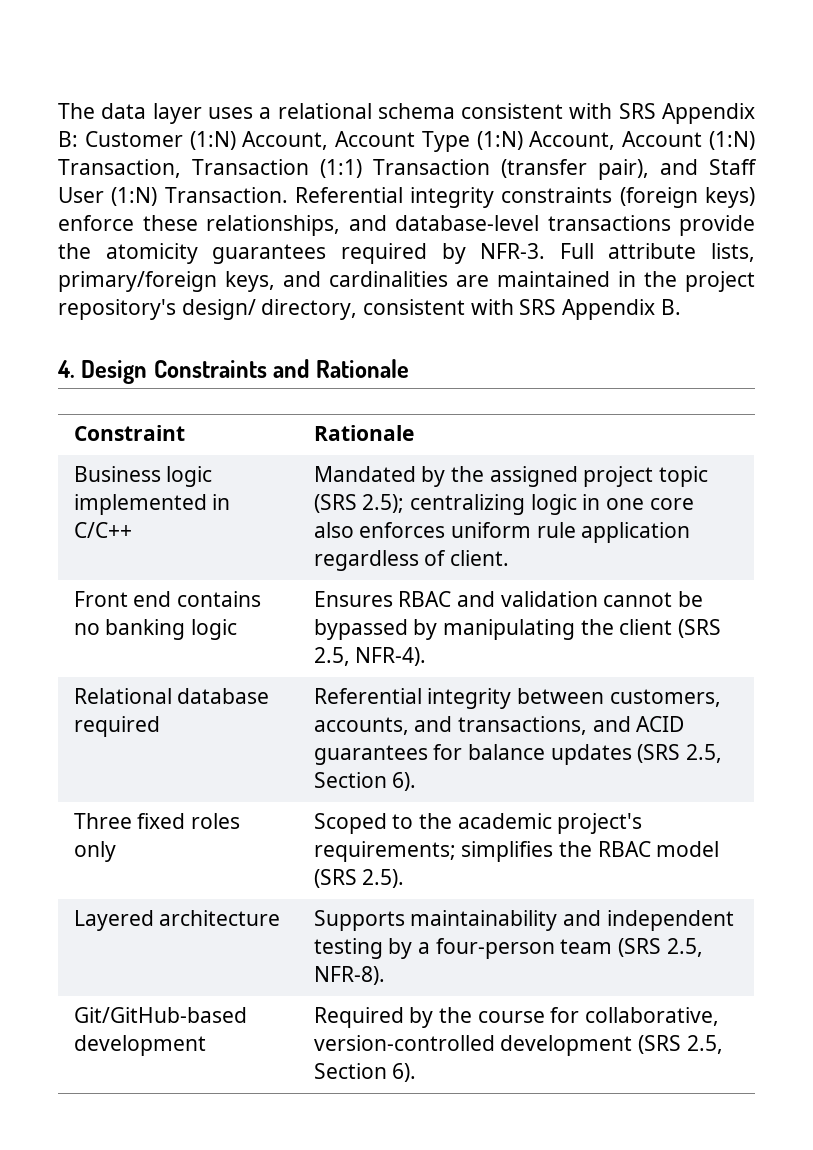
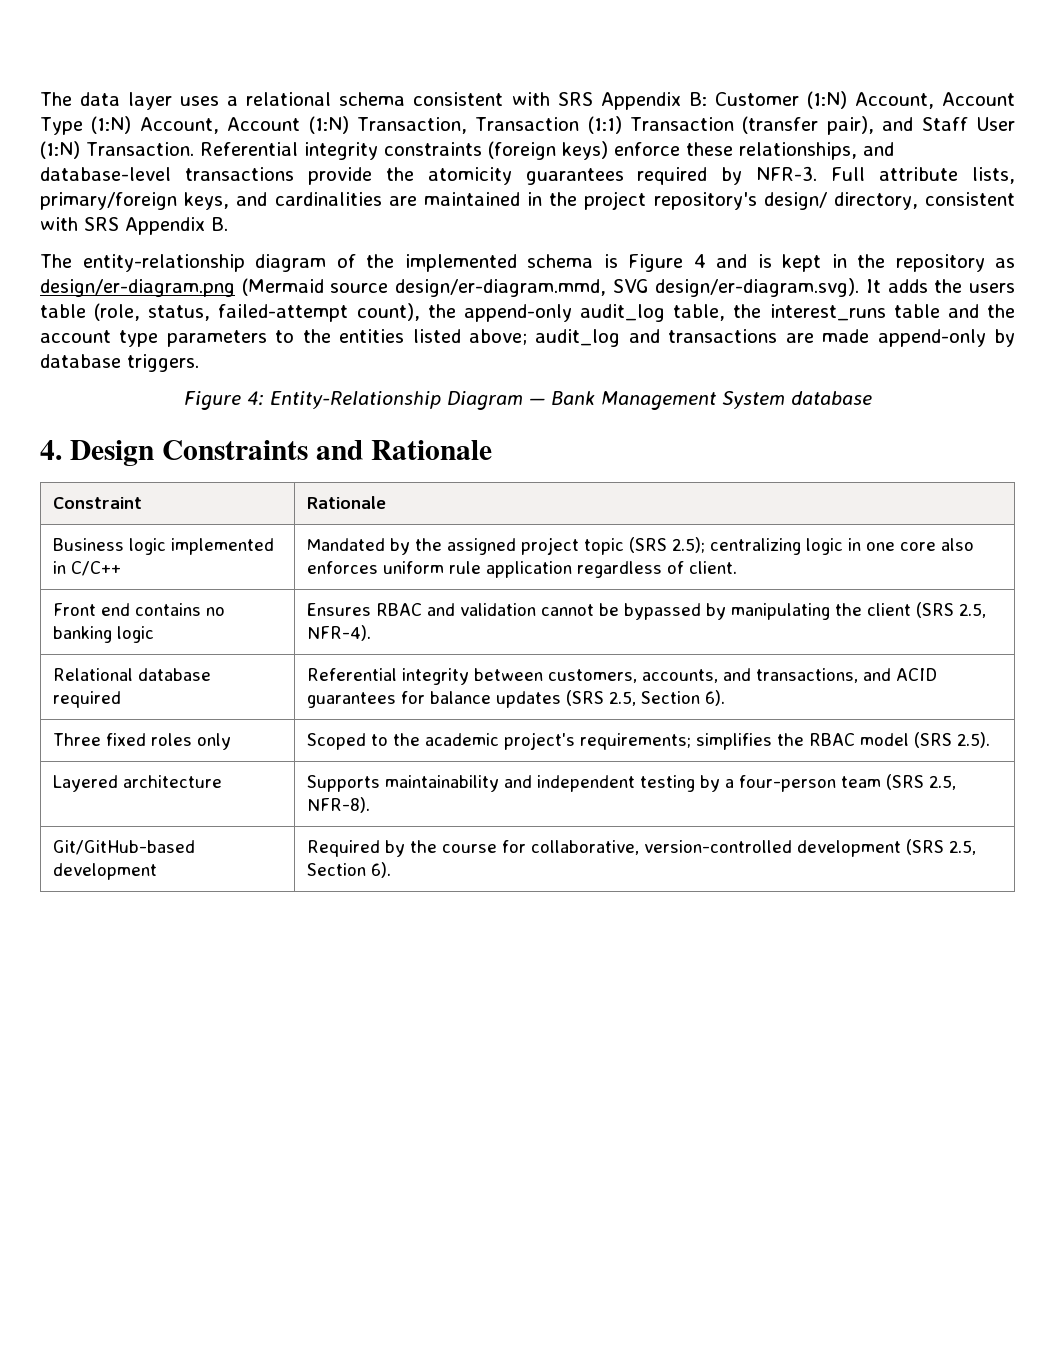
+ The entity-relationship diagram of the implemented schema is Figure 4 and is kept in the repository as design/er-diagram.png (Mermaid source design/er-diagram.mmd, SVG design/er-diagram.svg). It adds the users table (role, status, failed-attempt count), the append-only audit_log table, the interest_runs table and the account type parameters to the entities listed above; audit_log and transactions are made append-only by database triggers.
+ Figure 4: Entity-Relationship Diagram — Bank Management System database

